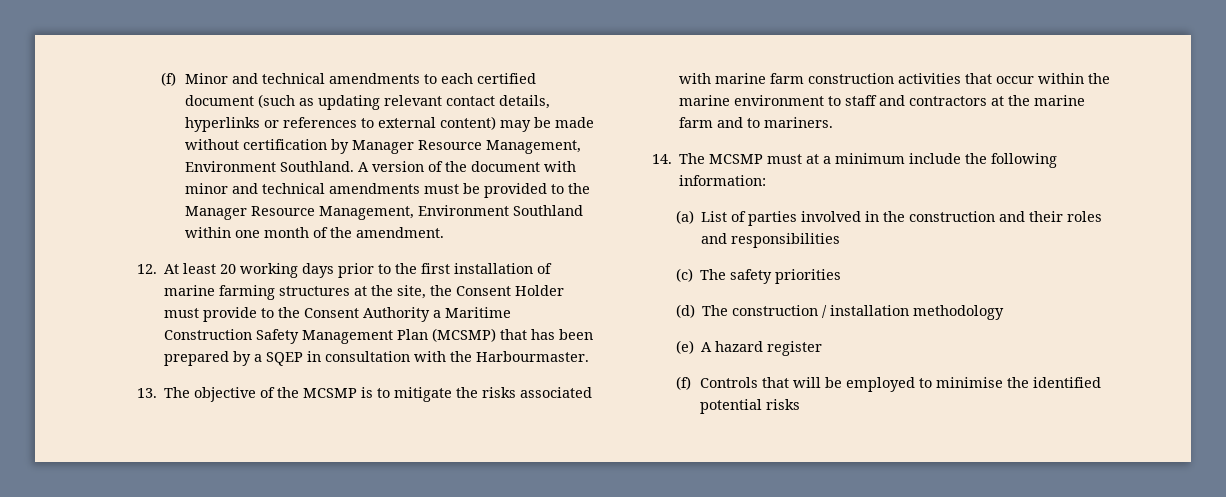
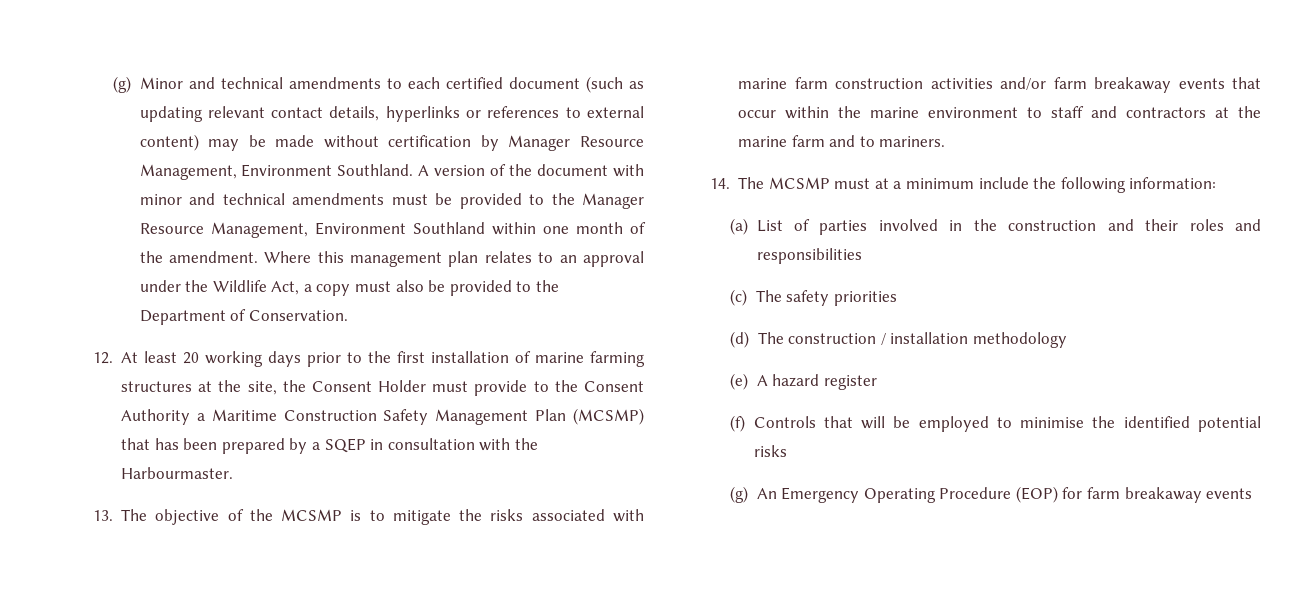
- (f) Minor and technical amendments to each certified document (such as updating relevant contact details, hyperlinks or references to external content) may be made without certification by Manager Resource Management, Environment Southland.
+ (g) Minor and technical amendments to each certified document (such as updating relevant contact details, hyperlinks or references to external content) may be made without certification by Manager Resource Management, Environment Southland.
+ Where this management plan relates to an approval under the Wildlife Act, a copy must also be provided to the Department of Conservation.
- 13. The objective of the MCSMP is to mitigate the risks associated with marine farm construction activities that occur within the marine environment to staff and contractors at the marine farm and to mariners.
+ 13. The objective of the MCSMP is to mitigate the risks associated with marine farm construction activities and/or farm breakaway events that occur within the marine environment to staff and contractors at the marine farm and to mariners.
+ (g) An Emergency Operating Procedure (EOP) for farm breakaway events

